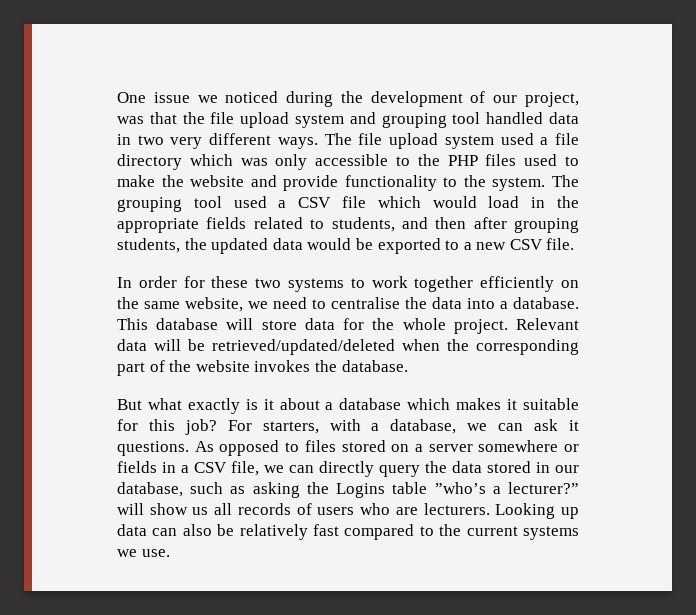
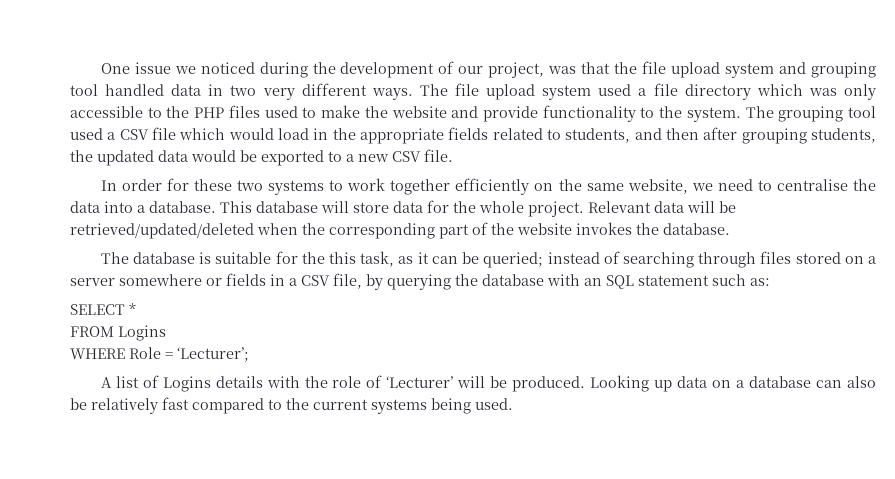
- But what exactly is it about a database which makes it suitable for this job? For starters, with a database, we can ask it questions. As opposed to files stored on a server somewhere or fields in a CSV file, we can directly query the data stored in our database, such as asking the Logins table ”who’s a lecturer?” will show us all records of users who are lecturers. Looking up data can also be relatively fast compared to the current systems we use.
+ The database is suitable for the this task, as it can be queried; instead of searching through files stored on a server somewhere or fields in a CSV file, by querying the database with an SQL statement such as:
+ SELECT *
+ FROM Logins
+ WHERE Role = ‘Lecturer’;
+ A list of Logins details with the role of ‘Lecturer’ will be produced. Looking up data on a database can also be relatively fast compared to the current systems being used.

